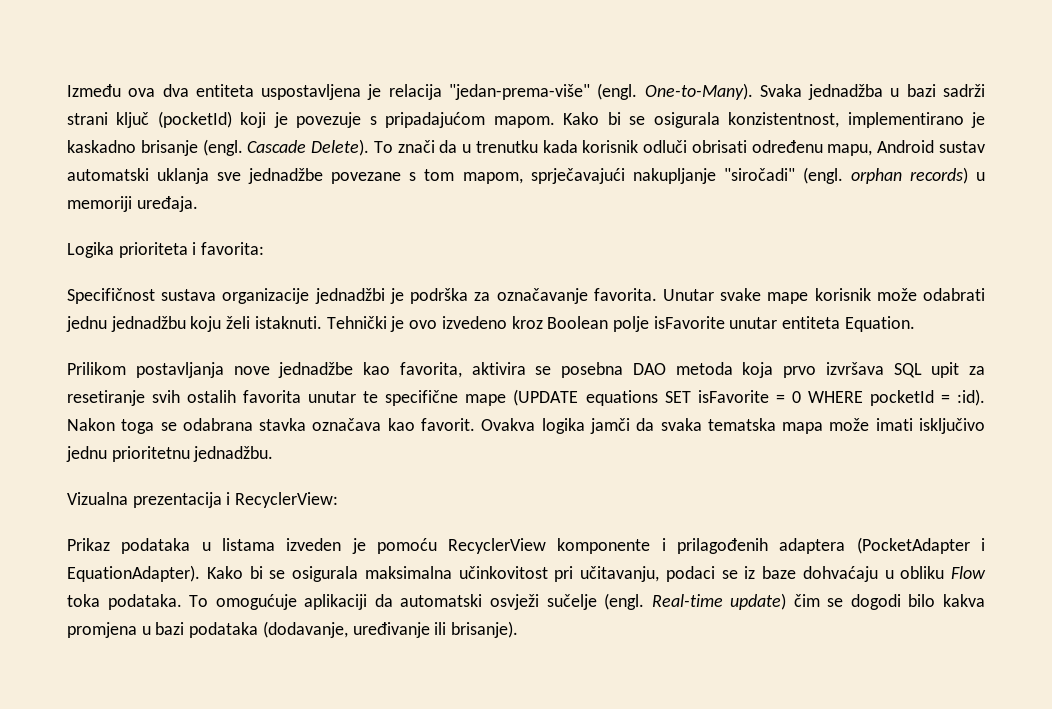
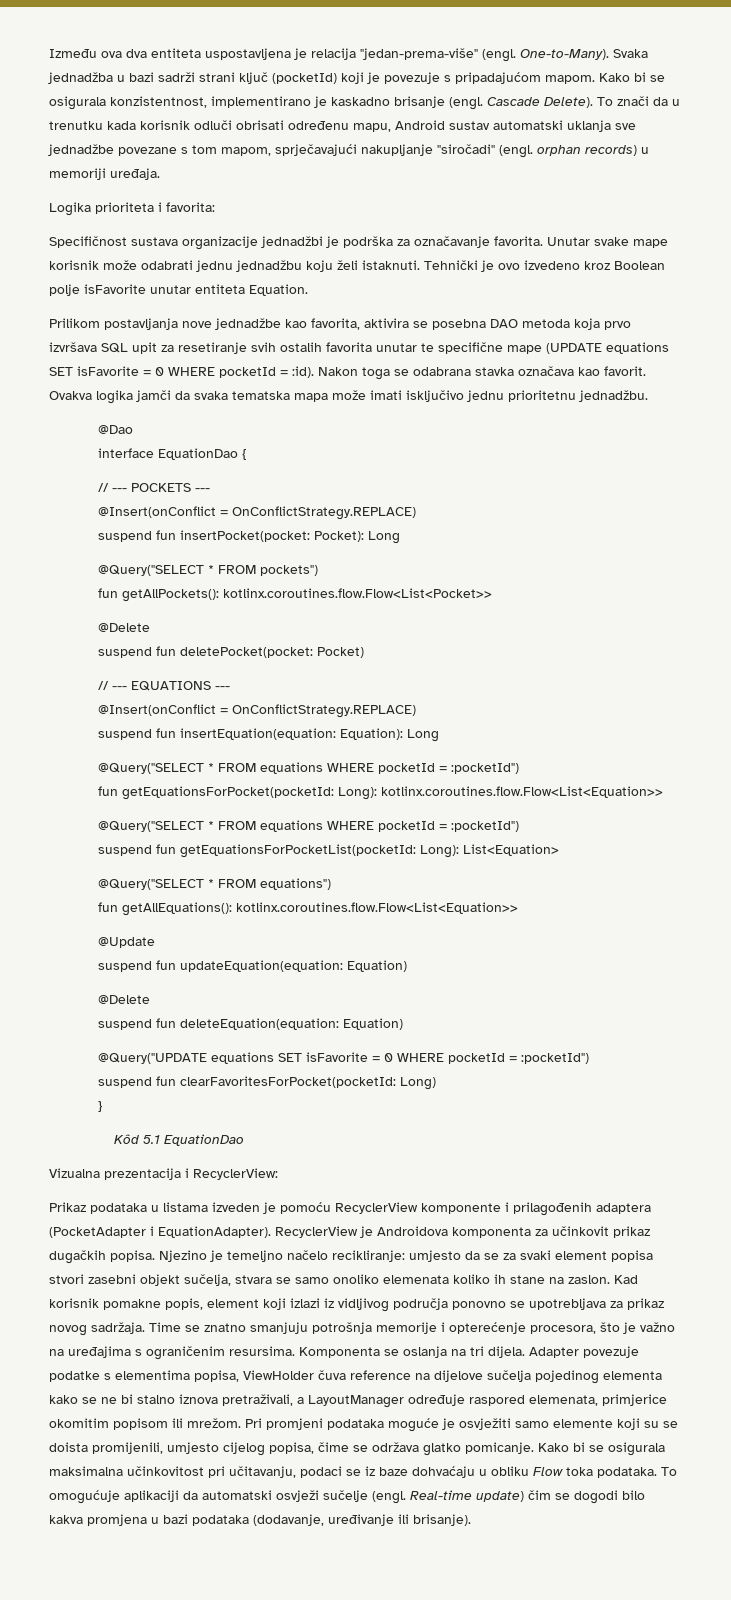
+ @Dao
+ interface EquationDao {
+ // --- POCKETS ---
+ @Insert(onConflict = OnConflictStrategy.REPLACE)
+ suspend fun insertPocket(pocket: Pocket): Long
+ @Query("SELECT * FROM pockets")
+ fun getAllPockets(): kotlinx.coroutines.flow.Flow<List<Pocket>>
+ @Delete
+ suspend fun deletePocket(pocket: Pocket)
+ // --- EQUATIONS ---
+ @Insert(onConflict = OnConflictStrategy.REPLACE)
+ suspend fun insertEquation(equation: Equation): Long
+ @Query("SELECT * FROM equations WHERE pocketId = :pocketId")
+ fun getEquationsForPocket(pocketId: Long): kotlinx.coroutines.flow.Flow<List<Equation>>
+ @Query("SELECT * FROM equations WHERE pocketId = :pocketId")
+ suspend fun getEquationsForPocketList(pocketId: Long): List<Equation>
+ @Query("SELECT * FROM equations")
+ fun getAllEquations(): kotlinx.coroutines.flow.Flow<List<Equation>>
+ @Update
+ suspend fun updateEquation(equation: Equation)
+ @Delete
+ suspend fun deleteEquation(equation: Equation)
+ @Query("UPDATE equations SET isFavorite = 0 WHERE pocketId = :pocketId")
+ suspend fun clearFavoritesForPocket(pocketId: Long)
+ }
+ Kôd 5.1 EquationDao
+ RecyclerView je Androidova komponenta za učinkovit prikaz dugačkih popisa. Njezino je temeljno načelo recikliranje: umjesto da se za svaki element popisa stvori zasebni objekt sučelja, stvara se samo onoliko elemenata koliko ih stane na zaslon. Kad korisnik pomakne popis, element koji izlazi iz vidljivog područja ponovno se upotrebljava za prikaz novog sadržaja. Time se znatno smanjuju potrošnja memorije i opterećenje procesora, što je važno na uređajima s ograničenim resursima. Komponenta se oslanja na tri dijela. Adapter povezuje podatke s elementima popisa, ViewHolder čuva reference na dijelove sučelja pojedinog elementa kako se ne bi stalno iznova pretraživali, a LayoutManager određuje raspored elemenata, primjerice okomitim popisom ili mrežom. Pri promjeni podataka moguće je osvježiti samo elemente koji su se doista promijenili, umjesto cijelog popisa, čime se održava glatko pomicanje.

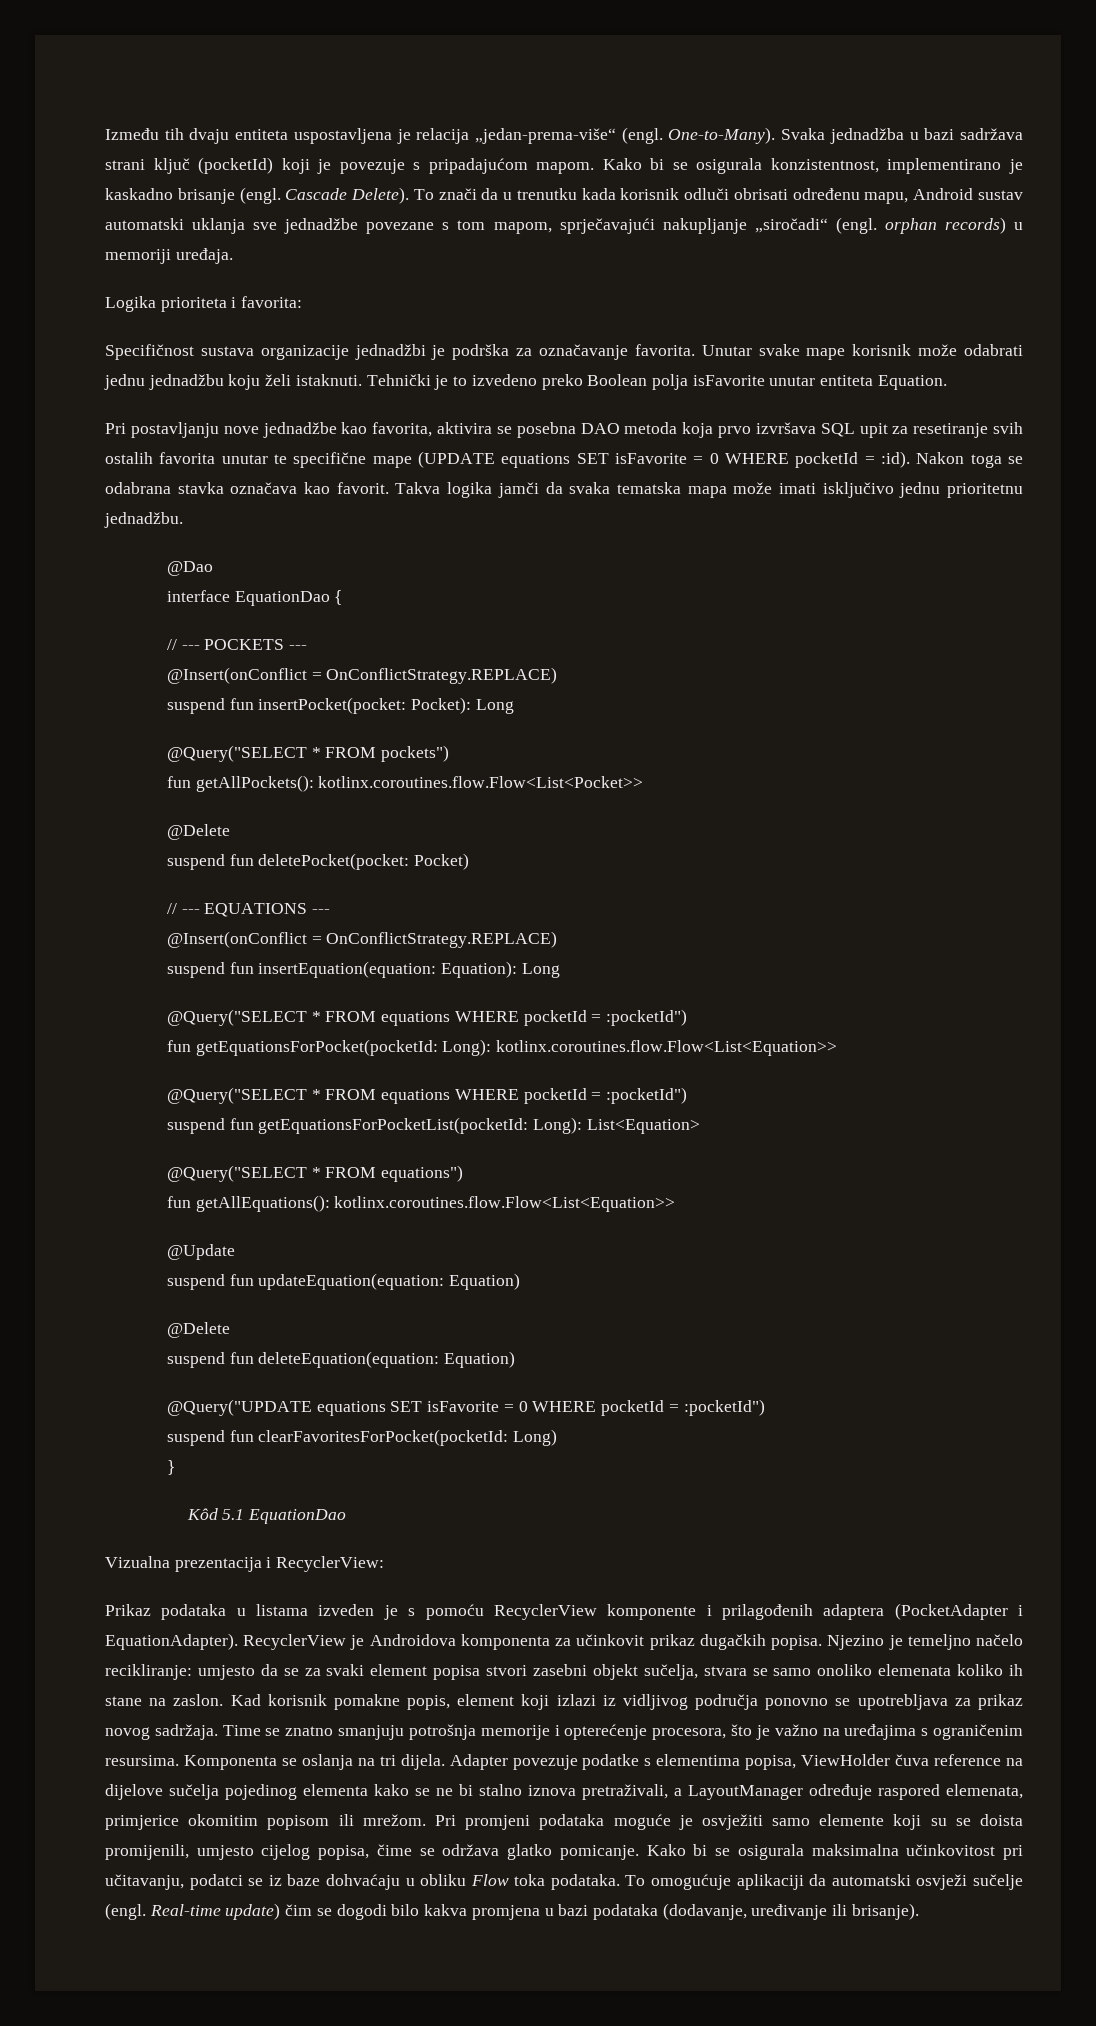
- Između ova dva entiteta uspostavljena je relacija "jedan-prema-više" (engl.
+ Između tih dvaju entiteta uspostavljena je relacija „jedan-prema-više“ (engl.
- Svaka jednadžba u bazi sadrži strani ključ (pocketId) koji je povezuje s pripadajućom mapom.
+ Svaka jednadžba u bazi sadržava strani ključ (pocketId) koji je povezuje s pripadajućom mapom.
- To znači da u trenutku kada korisnik odluči obrisati određenu mapu, Android sustav automatski uklanja sve jednadžbe povezane s tom mapom, sprječavajući nakupljanje "siročadi" (engl. orphan records) u memoriji uređaja.
+ To znači da u trenutku kada korisnik odluči obrisati određenu mapu, Android sustav automatski uklanja sve jednadžbe povezane s tom mapom, sprječavajući nakupljanje „siročadi“ (engl. orphan records) u memoriji uređaja.
- Tehnički je ovo izvedeno kroz Boolean polje isFavorite unutar entiteta Equation.
+ Tehnički je to izvedeno preko Boolean polja isFavorite unutar entiteta Equation.
- Prilikom postavljanja nove jednadžbe kao favorita, aktivira se posebna DAO metoda koja prvo izvršava SQL upit za resetiranje svih ostalih favorita unutar te specifične mape (UPDATE equations SET isFavorite = 0 WHERE pocketId = :id).
+ Pri postavljanju nove jednadžbe kao favorita, aktivira se posebna DAO metoda koja prvo izvršava SQL upit za resetiranje svih ostalih favorita unutar te specifične mape (UPDATE equations SET isFavorite = 0 WHERE pocketId = :id).
- Ovakva logika jamči da svaka tematska mapa može imati isključivo jednu prioritetnu jednadžbu.
+ Takva logika jamči da svaka tematska mapa može imati isključivo jednu prioritetnu jednadžbu.
- Prikaz podataka u listama izveden je pomoću RecyclerView komponente i prilagođenih adaptera (PocketAdapter i EquationAdapter).
+ Prikaz podataka u listama izveden je s pomoću RecyclerView komponente i prilagođenih adaptera (PocketAdapter i EquationAdapter).
- Kako bi se osigurala maksimalna učinkovitost pri učitavanju, podaci se iz baze dohvaćaju u obliku Flow toka podataka.
+ Kako bi se osigurala maksimalna učinkovitost pri učitavanju, podatci se iz baze dohvaćaju u obliku Flow toka podataka.

